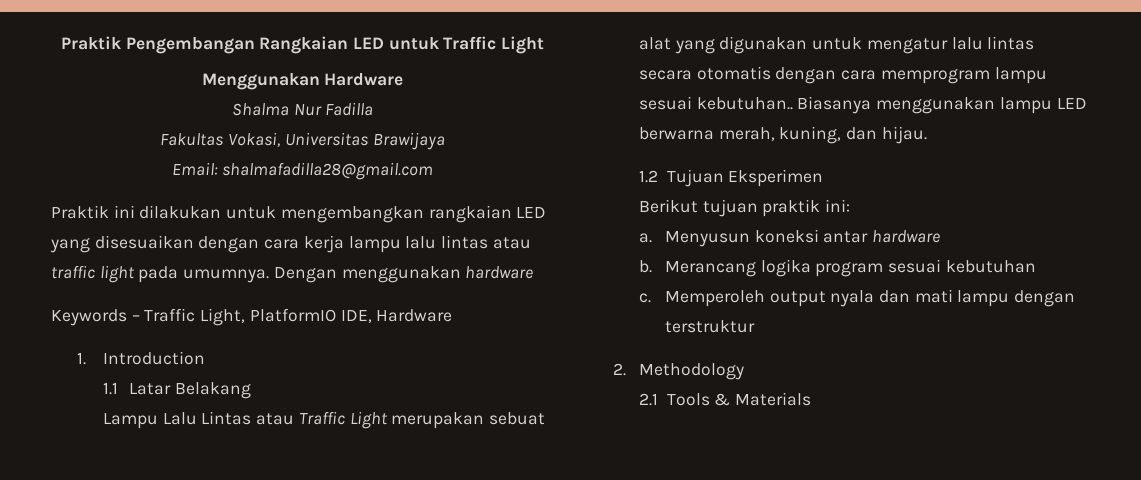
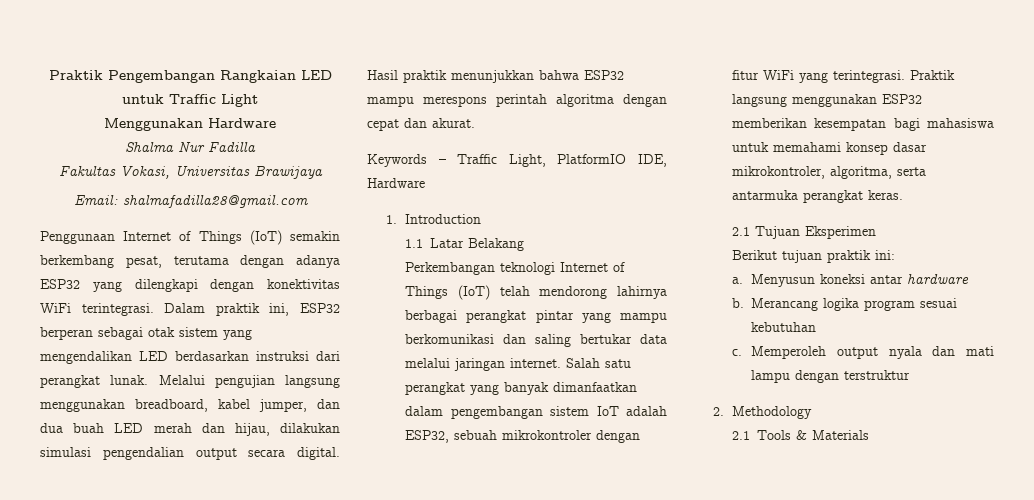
- Praktik ini dilakukan untuk mengembangkan rangkaian LED yang disesuaikan dengan cara kerja lampu lalu lintas atau traffic light pada umumnya. Dengan menggunakan hardware
+ Penggunaan Internet of Things (IoT) semakin berkembang pesat, terutama dengan adanya ESP32 yang dilengkapi dengan konektivitas WiFi terintegrasi. Dalam praktik ini, ESP32 berperan sebagai otak sistem yang mengendalikan LED berdasarkan instruksi dari perangkat lunak. Melalui pengujian langsung menggunakan breadboard, kabel jumper, dan dua buah LED merah dan hijau, dilakukan simulasi pengendalian output secara digital. Hasil praktik menunjukkan bahwa ESP32 mampu merespons perintah algoritma dengan cepat dan akurat.
- Lampu Lalu Lintas atau Traffic Light merupakan sebuat alat yang digunakan untuk mengatur lalu lintas secara otomatis dengan cara memprogram lampu sesuai kebutuhan.. Biasanya menggunakan lampu LED berwarna merah, kuning, dan hijau.
- 1.2 Tujuan Eksperimen
+ Perkembangan teknologi Internet of Things (IoT) telah mendorong lahirnya berbagai perangkat pintar yang mampu berkomunikasi dan saling bertukar data melalui jaringan internet. Salah satu perangkat yang banyak dimanfaatkan dalam pengembangan sistem IoT adalah ESP32, sebuah mikrokontroler dengan fitur WiFi yang terintegrasi. Praktik langsung menggunakan ESP32 memberikan kesempatan bagi mahasiswa untuk memahami konsep dasar mikrokontroler, algoritma, serta antarmuka perangkat keras.
+ 2.1 Tujuan Eksperimen

